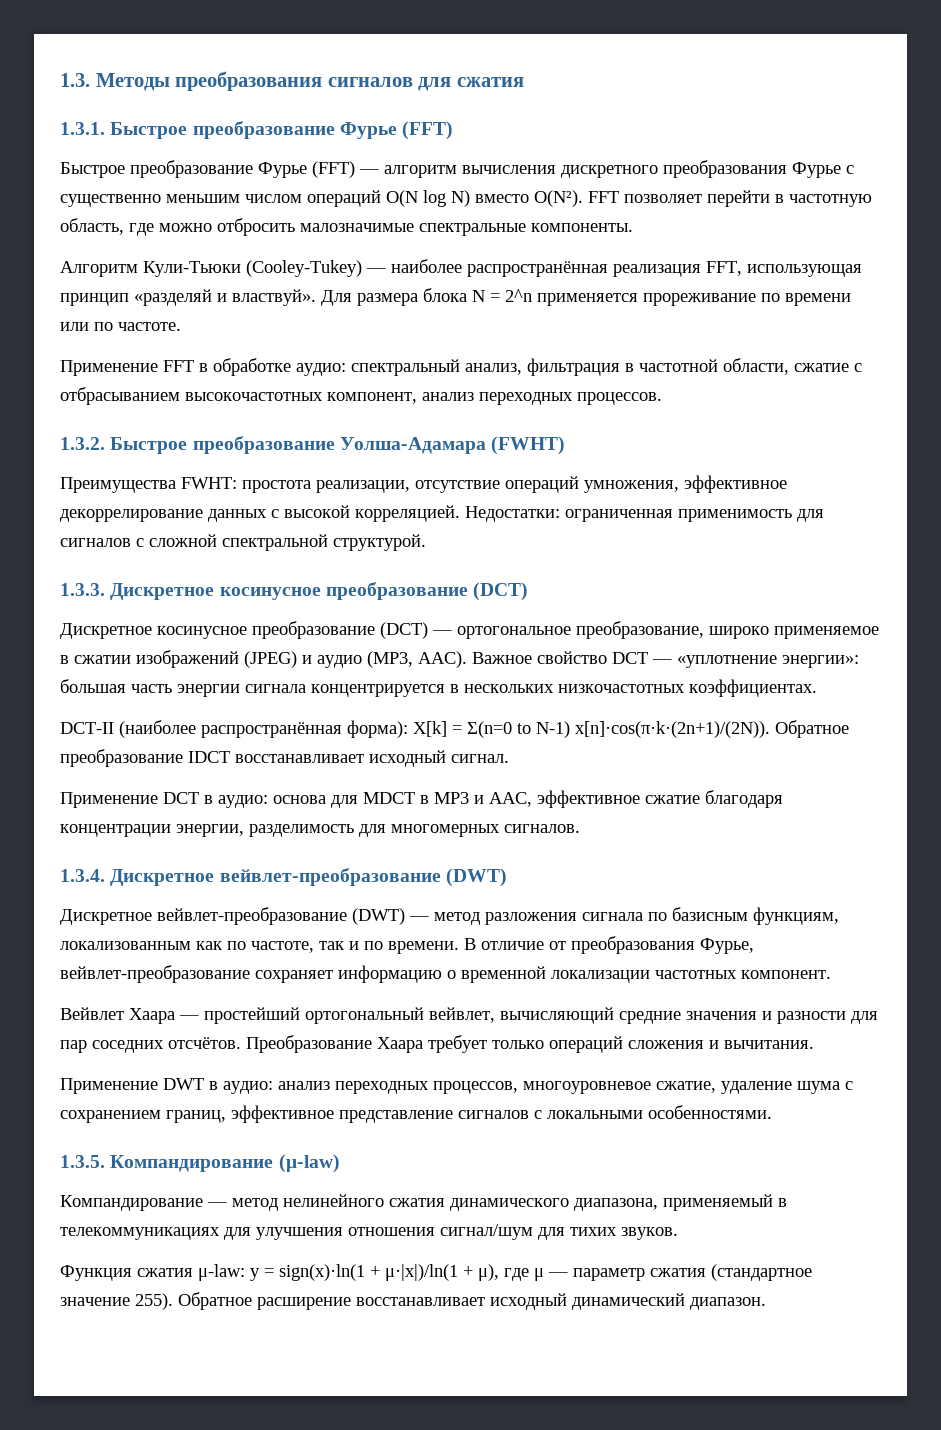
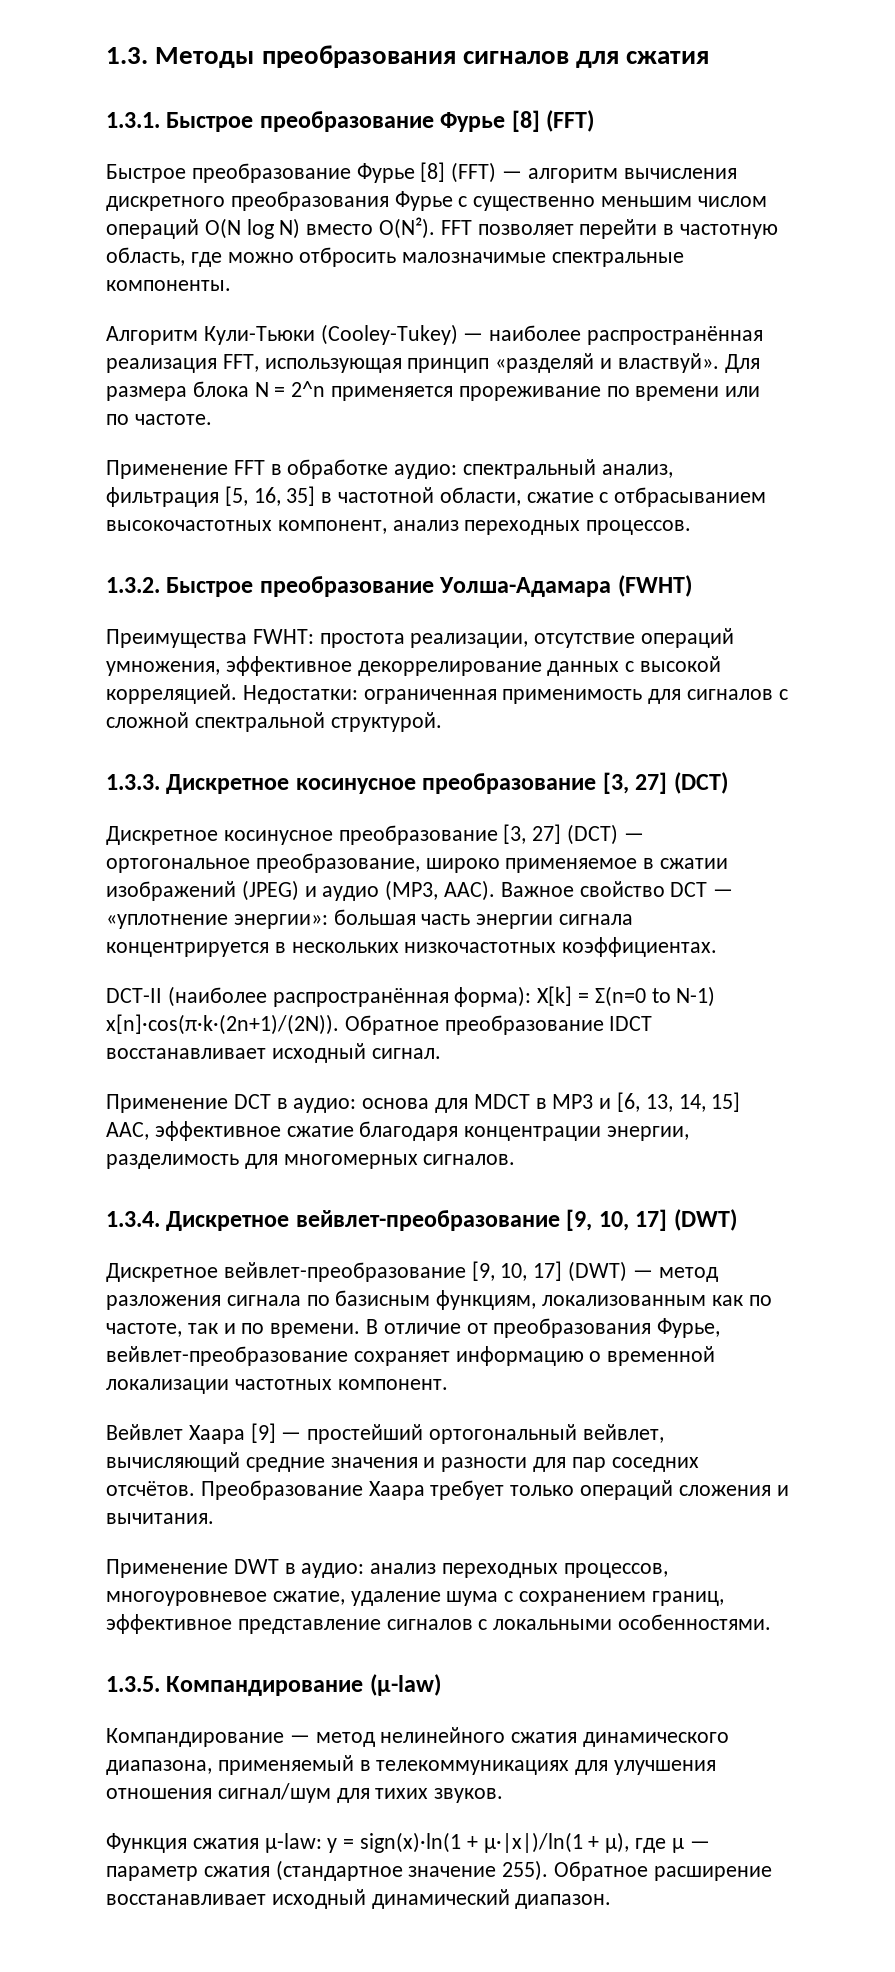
- 1.3.1. Быстрое преобразование Фурье (FFT)
+ 1.3.1. Быстрое преобразование Фурье [8] (FFT)
- Быстрое преобразование Фурье (FFT) — алгоритм вычисления дискретного преобразования Фурье с существенно меньшим числом операций O(N log N) вместо O(N²).
+ Быстрое преобразование Фурье [8] (FFT) — алгоритм вычисления дискретного преобразования Фурье с существенно меньшим числом операций O(N log N) вместо O(N²).
- Применение FFT в обработке аудио: спектральный анализ, фильтрация в частотной области, сжатие с отбрасыванием высокочастотных компонент, анализ переходных процессов.
+ Применение FFT в обработке аудио: спектральный анализ, фильтрация [5, 16, 35] в частотной области, сжатие с отбрасыванием высокочастотных компонент, анализ переходных процессов.
- 1.3.3. Дискретное косинусное преобразование (DCT)
+ 1.3.3. Дискретное косинусное преобразование [3, 27] (DCT)
- Дискретное косинусное преобразование (DCT) — ортогональное преобразование, широко применяемое в сжатии изображений (JPEG) и аудио (MP3, AAC).
+ Дискретное косинусное преобразование [3, 27] (DCT) — ортогональное преобразование, широко применяемое в сжатии изображений (JPEG) и аудио (MP3, AAC).
- Применение DCT в аудио: основа для MDCT в MP3 и AAC, эффективное сжатие благодаря концентрации энергии, разделимость для многомерных сигналов.
+ Применение DCT в аудио: основа для MDCT в MP3 и [6, 13, 14, 15] AAC, эффективное сжатие благодаря концентрации энергии, разделимость для многомерных сигналов.
- 1.3.4. Дискретное вейвлет-преобразование (DWT)
+ 1.3.4. Дискретное вейвлет-преобразование [9, 10, 17] (DWT)
- Дискретное вейвлет-преобразование (DWT) — метод разложения сигнала по базисным функциям, локализованным как по частоте, так и по времени.
+ Дискретное вейвлет-преобразование [9, 10, 17] (DWT) — метод разложения сигнала по базисным функциям, локализованным как по частоте, так и по времени.
- Вейвлет Хаара — простейший ортогональный вейвлет, вычисляющий средние значения и разности для пар соседних отсчётов.
+ Вейвлет Хаара [9] — простейший ортогональный вейвлет, вычисляющий средние значения и разности для пар соседних отсчётов.

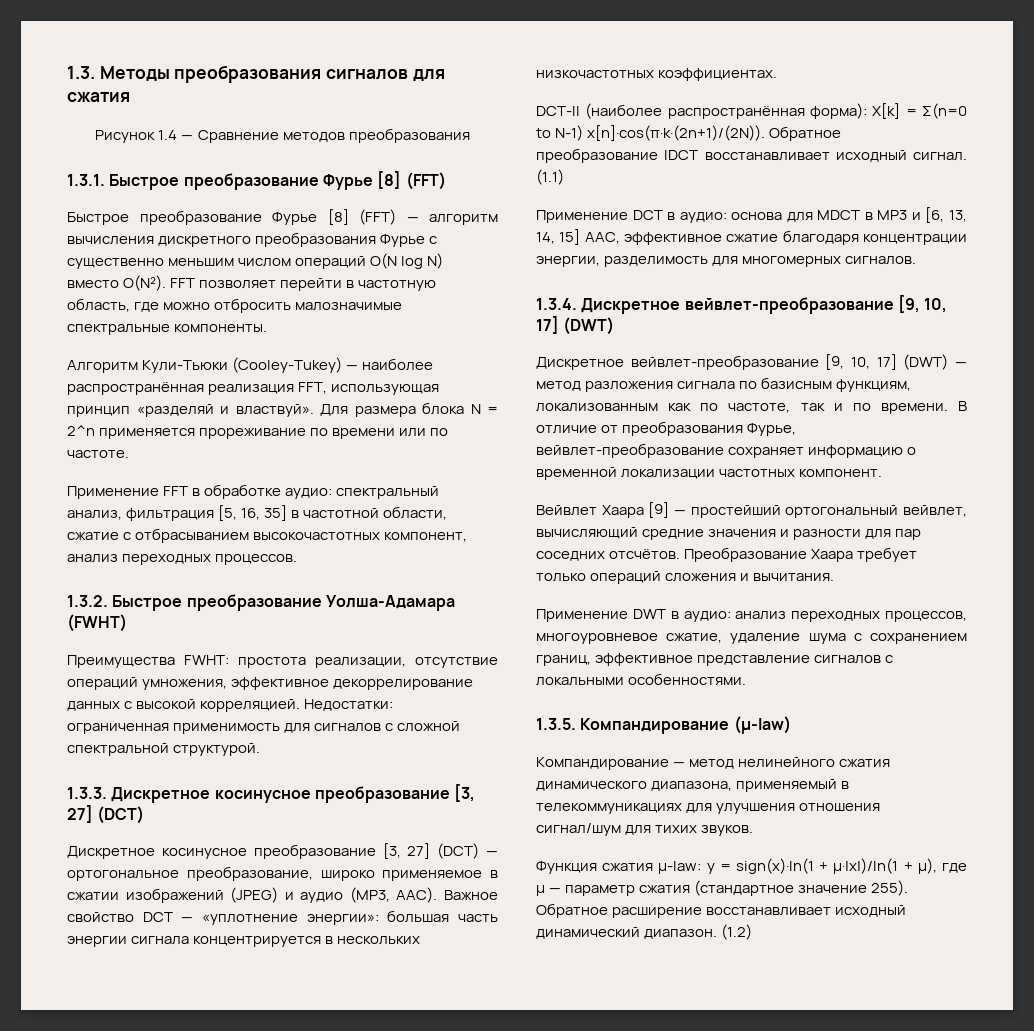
+ Рисунок 1.4 — Сравнение методов преобразования
+ (1.1)
+ (1.2)

